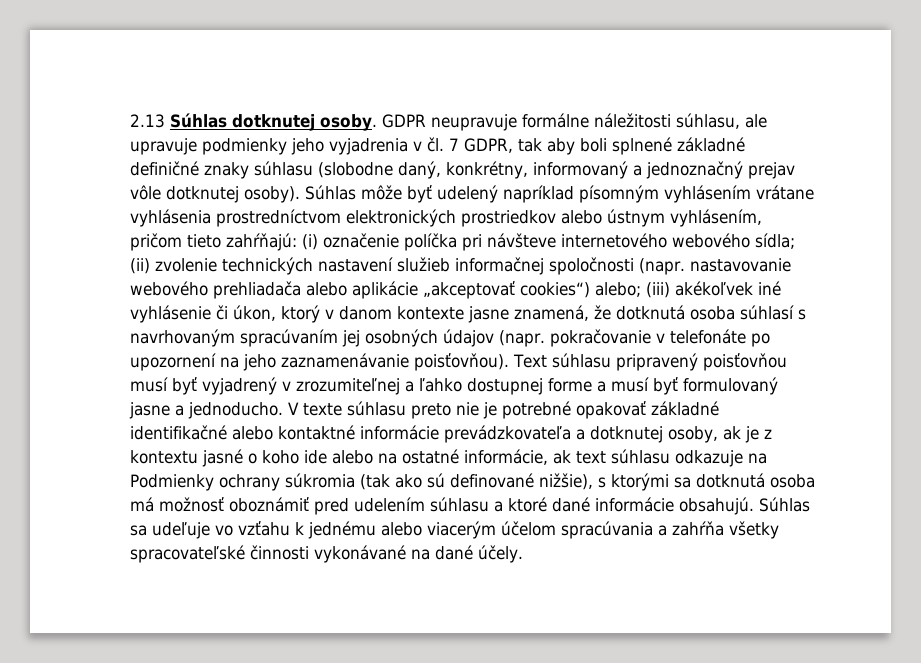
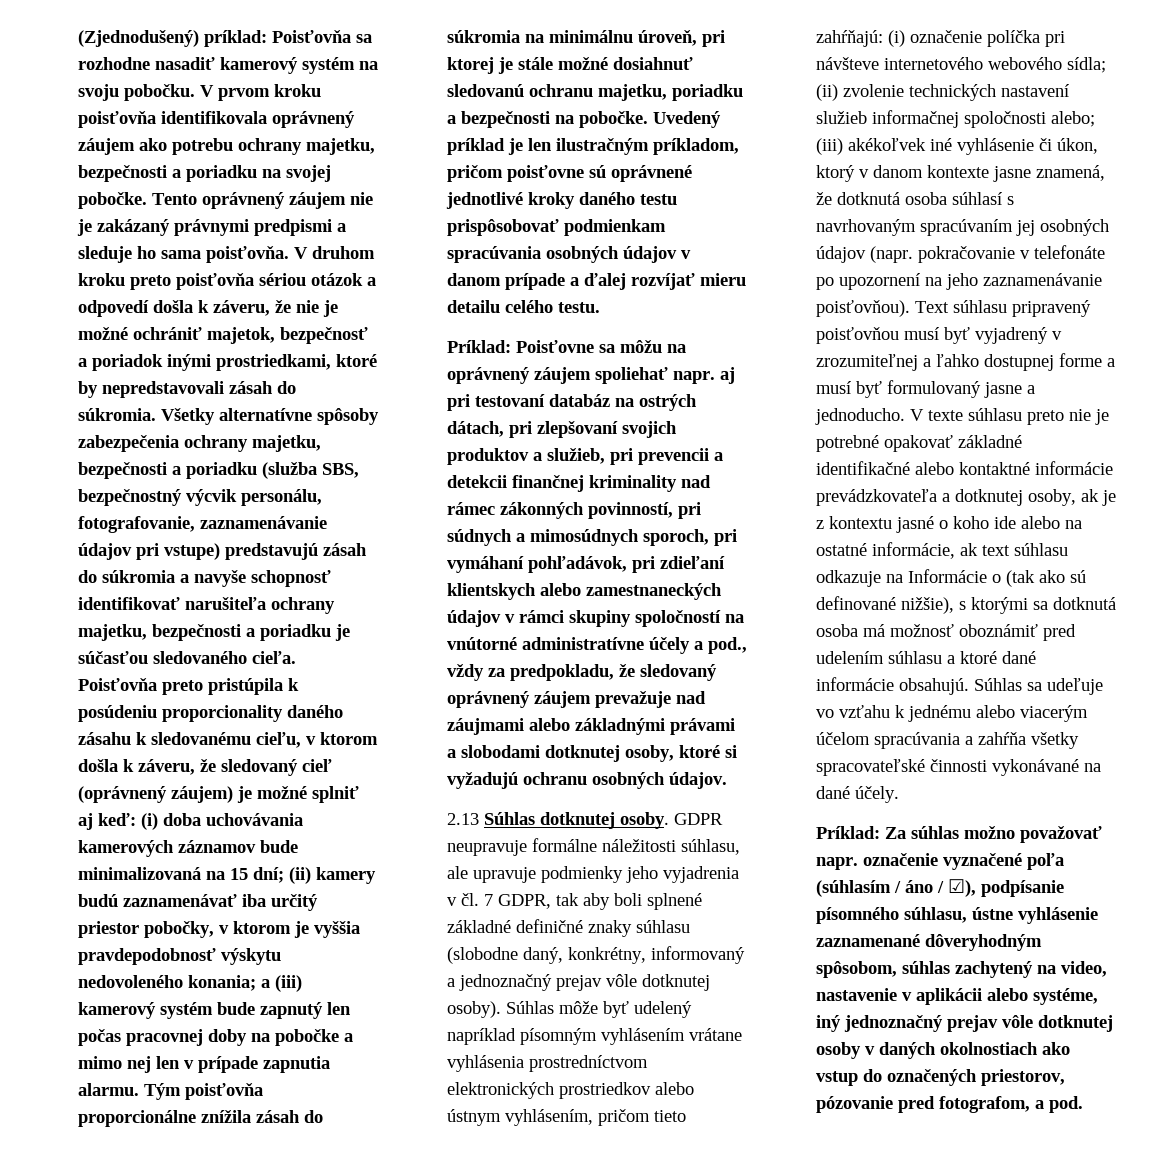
+ (Zjednodušený) príklad: Poisťovňa sa rozhodne nasadiť kamerový systém na svoju pobočku. V prvom kroku poisťovňa identifikovala oprávnený záujem ako potrebu ochrany majetku, bezpečnosti a poriadku na svojej pobočke. Tento oprávnený záujem nie je zakázaný právnymi predpismi a sleduje ho sama poisťovňa. V druhom kroku preto poisťovňa sériou otázok a odpovedí došla k záveru, že nie je možné ochrániť majetok, bezpečnosť a poriadok inými prostriedkami, ktoré by nepredstavovali zásah do súkromia. Všetky alternatívne spôsoby zabezpečenia ochrany majetku, bezpečnosti a poriadku (služba SBS, bezpečnostný výcvik personálu, fotografovanie, zaznamenávanie údajov pri vstupe) predstavujú zásah do súkromia a navyše schopnosť identifikovať narušiteľa ochrany majetku, bezpečnosti a poriadku je súčasťou sledovaného cieľa. Poisťovňa preto pristúpila k posúdeniu proporcionality daného zásahu k sledovanému cieľu, v ktorom došla k záveru, že sledovaný cieľ (oprávnený záujem) je možné splniť aj keď: (i) doba uchovávania kamerových záznamov bude minimalizovaná na 15 dní; (ii) kamery budú zaznamenávať iba určitý priestor pobočky, v ktorom je vyššia pravdepodobnosť výskytu nedovoleného konania; a (iii) kamerový systém bude zapnutý len počas pracovnej doby na pobočke a mimo nej len v prípade zapnutia alarmu. Tým poisťovňa proporcionálne znížila zásah do súkromia na minimálnu úroveň, pri ktorej je stále možné dosiahnuť sledovanú ochranu majetku, poriadku a bezpečnosti na pobočke. Uvedený príklad je len ilustračným príkladom, pričom poisťovne sú oprávnené jednotlivé kroky daného testu prispôsobovať podmienkam spracúvania osobných údajov v danom prípade a ďalej rozvíjať mieru detailu celého testu.
+ Príklad: Poisťovne sa môžu na oprávnený záujem spoliehať napr. aj pri testovaní databáz na ostrých dátach, pri zlepšovaní svojich produktov a služieb, pri prevencii a detekcii finančnej kriminality nad rámec zákonných povinností, pri súdnych a mimosúdnych sporoch, pri vymáhaní pohľadávok, pri zdieľaní klientskych alebo zamestnaneckých údajov v rámci skupiny spoločností na vnútorné administratívne účely a pod., vždy za predpokladu, že sledovaný oprávnený záujem prevažuje nad záujmami alebo základnými právami a slobodami dotknutej osoby, ktoré si vyžadujú ochranu osobných údajov.
- (ii) zvolenie technických nastavení služieb informačnej spoločnosti (napr. nastavovanie webového prehliadača alebo aplikácie „akceptovať cookies“) alebo;
+ (ii) zvolenie technických nastavení služieb informačnej spoločnosti alebo;
- V texte súhlasu preto nie je potrebné opakovať základné identifikačné alebo kontaktné informácie prevádzkovateľa a dotknutej osoby, ak je z kontextu jasné o koho ide alebo na ostatné informácie, ak text súhlasu odkazuje na Podmienky ochrany súkromia (tak ako sú definované nižšie), s ktorými sa dotknutá osoba má možnosť oboznámiť pred udelením súhlasu a ktoré dané informácie obsahujú.
+ V texte súhlasu preto nie je potrebné opakovať základné identifikačné alebo kontaktné informácie prevádzkovateľa a dotknutej osoby, ak je z kontextu jasné o koho ide alebo na ostatné informácie, ak text súhlasu odkazuje na Informácie o (tak ako sú definované nižšie), s ktorými sa dotknutá osoba má možnosť oboznámiť pred udelením súhlasu a ktoré dané informácie obsahujú.
+ Príklad: Za súhlas možno považovať napr. označenie vyznačené poľa (súhlasím / áno / ☑), podpísanie písomného súhlasu, ústne vyhlásenie zaznamenané dôveryhodným spôsobom, súhlas zachytený na video, nastavenie v aplikácii alebo systéme, iný jednoznačný prejav vôle dotknutej osoby v daných okolnostiach ako vstup do označených priestorov, pózovanie pred fotografom, a pod.

